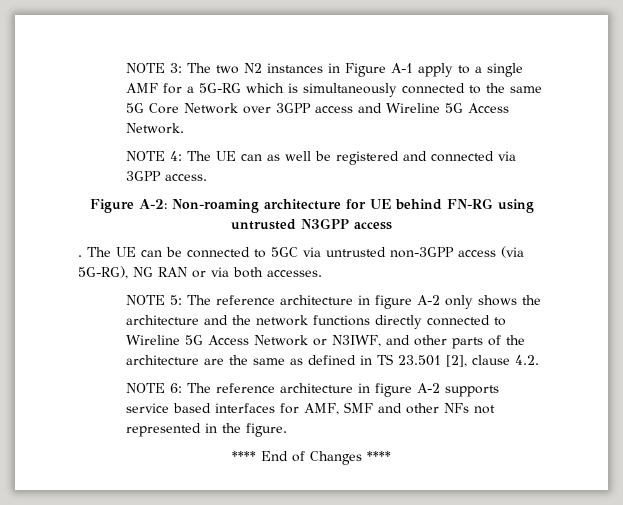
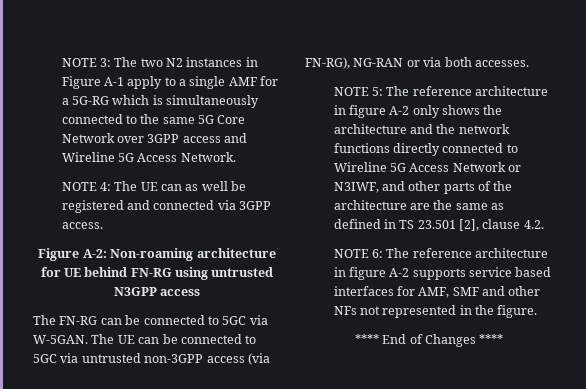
- .
+ The FN-RG can be connected to 5GC via W-5GAN.
- The UE can be connected to 5GC via untrusted non-3GPP access (via 5G-RG), NG RAN or via both accesses.
+ The UE can be connected to 5GC via untrusted non-3GPP access (via FN-RG), NG-RAN or via both accesses.

